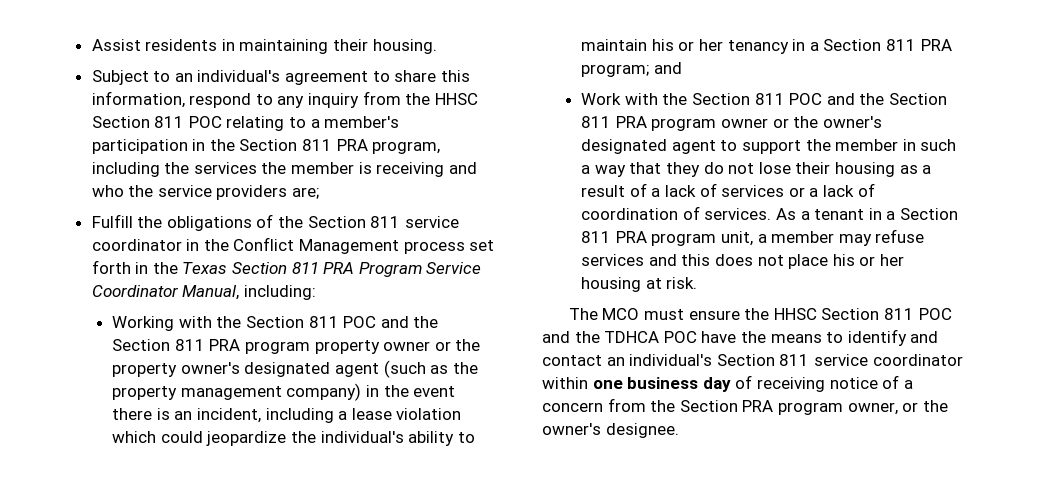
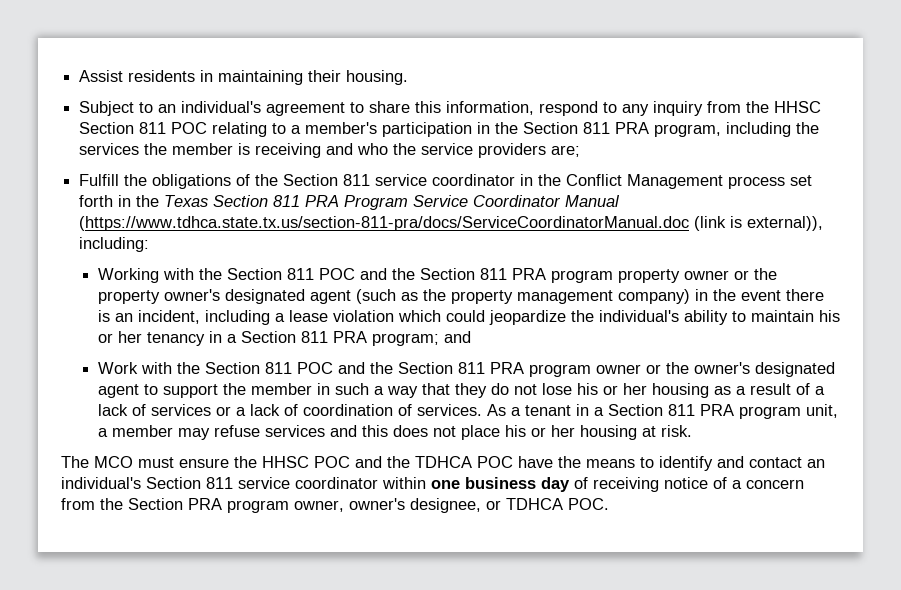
- Fulfill the obligations of the Section 811 service coordinator in the Conflict Management process set forth in the Texas Section 811 PRA Program Service Coordinator Manual, including:
+ Fulfill the obligations of the Section 811 service coordinator in the Conflict Management process set forth in the Texas Section 811 PRA Program Service Coordinator Manual (https://www.tdhca.state.tx.us/section-811-pra/docs/ServiceCoordinatorManual.doc (link is external)), including:
- Work with the Section 811 POC and the Section 811 PRA program owner or the owner's designated agent to support the member in such a way that they do not lose their housing as a result of a lack of services or a lack of coordination of services.
+ Work with the Section 811 POC and the Section 811 PRA program owner or the owner's designated agent to support the member in such a way that they do not lose his or her housing as a result of a lack of services or a lack of coordination of services.
- The MCO must ensure the HHSC Section 811 POC and the TDHCA POC have the means to identify and contact an individual's Section 811 service coordinator within one business day of receiving notice of a concern from the Section PRA program owner, or the owner's designee.
+ The MCO must ensure the HHSC POC and the TDHCA POC have the means to identify and contact an individual's Section 811 service coordinator within one business day of receiving notice of a concern from the Section PRA program owner, owner's designee, or TDHCA POC.

